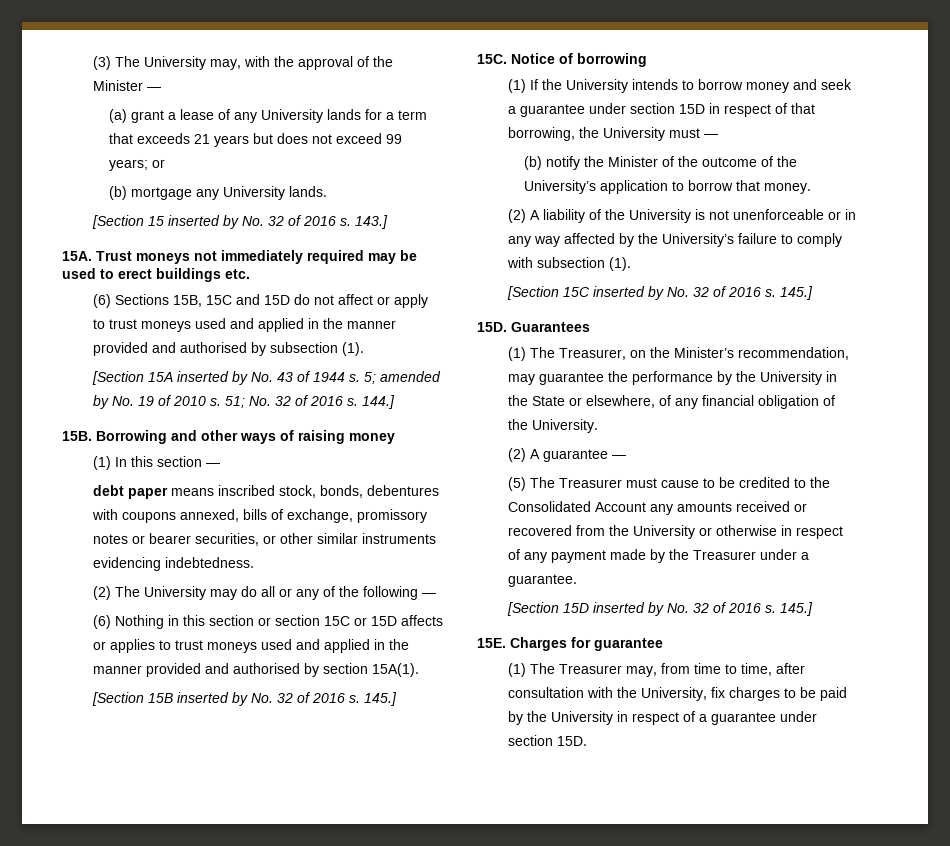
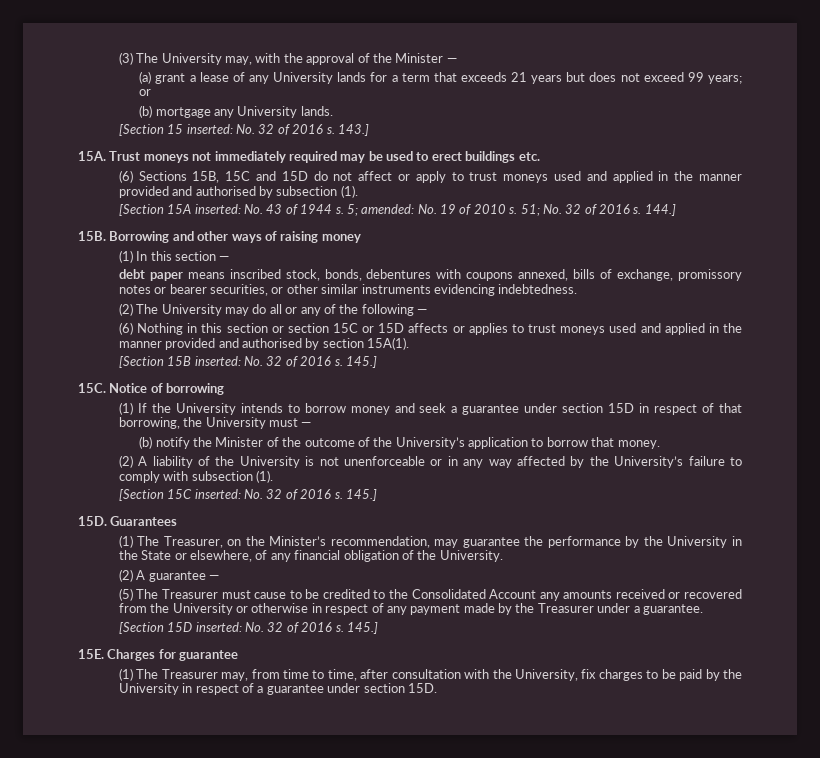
- [Section 15 inserted by No. 32 of 2016 s.
+ [Section 15 inserted: No. 32 of 2016 s.
- [Section 15A inserted by No. 43 of 1944 s.
+ [Section 15A inserted: No. 43 of 1944 s.
- 5; amended by No. 19 of 2010 s.
+ 5; amended: No. 19 of 2010 s.
- [Section 15B inserted by No. 32 of 2016 s.
+ [Section 15B inserted: No. 32 of 2016 s.
- [Section 15C inserted by No. 32 of 2016 s.
+ [Section 15C inserted: No. 32 of 2016 s.
- [Section 15D inserted by No. 32 of 2016 s.
+ [Section 15D inserted: No. 32 of 2016 s.

